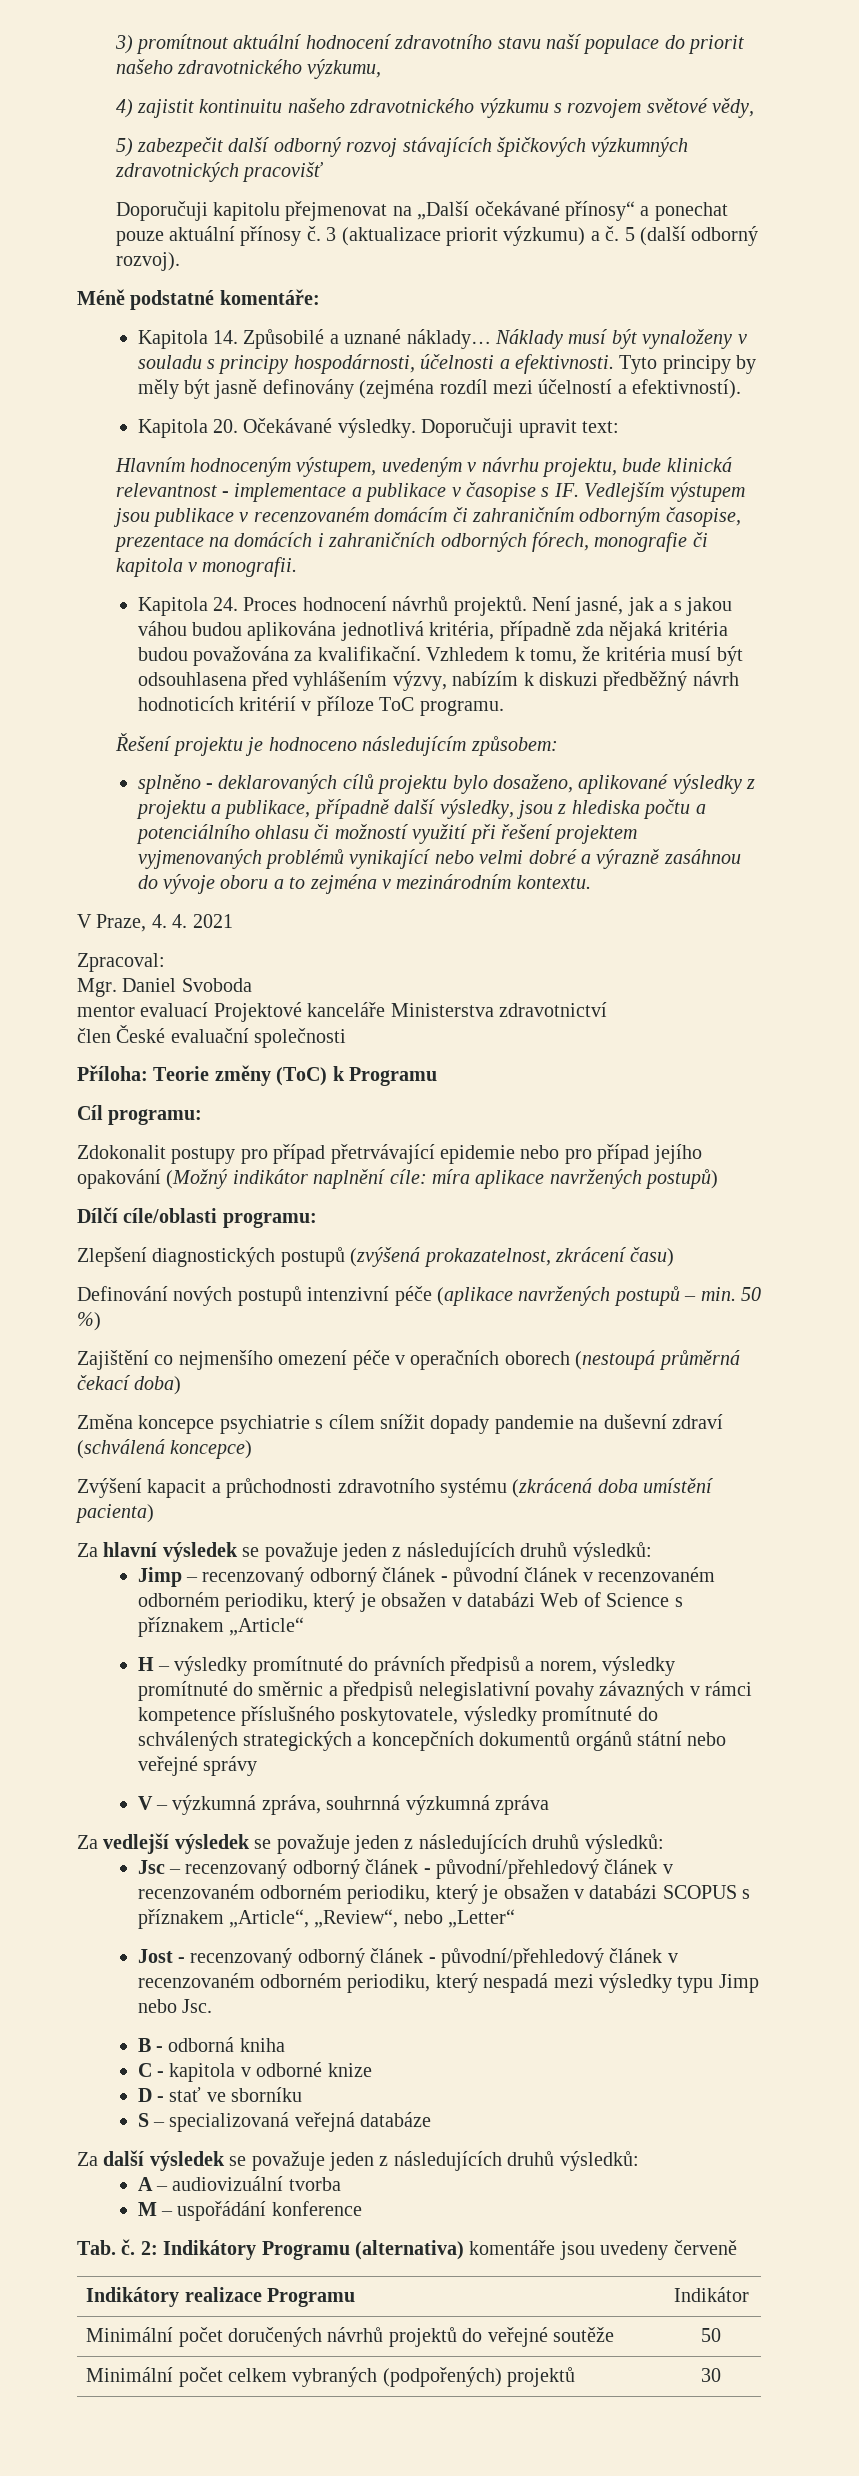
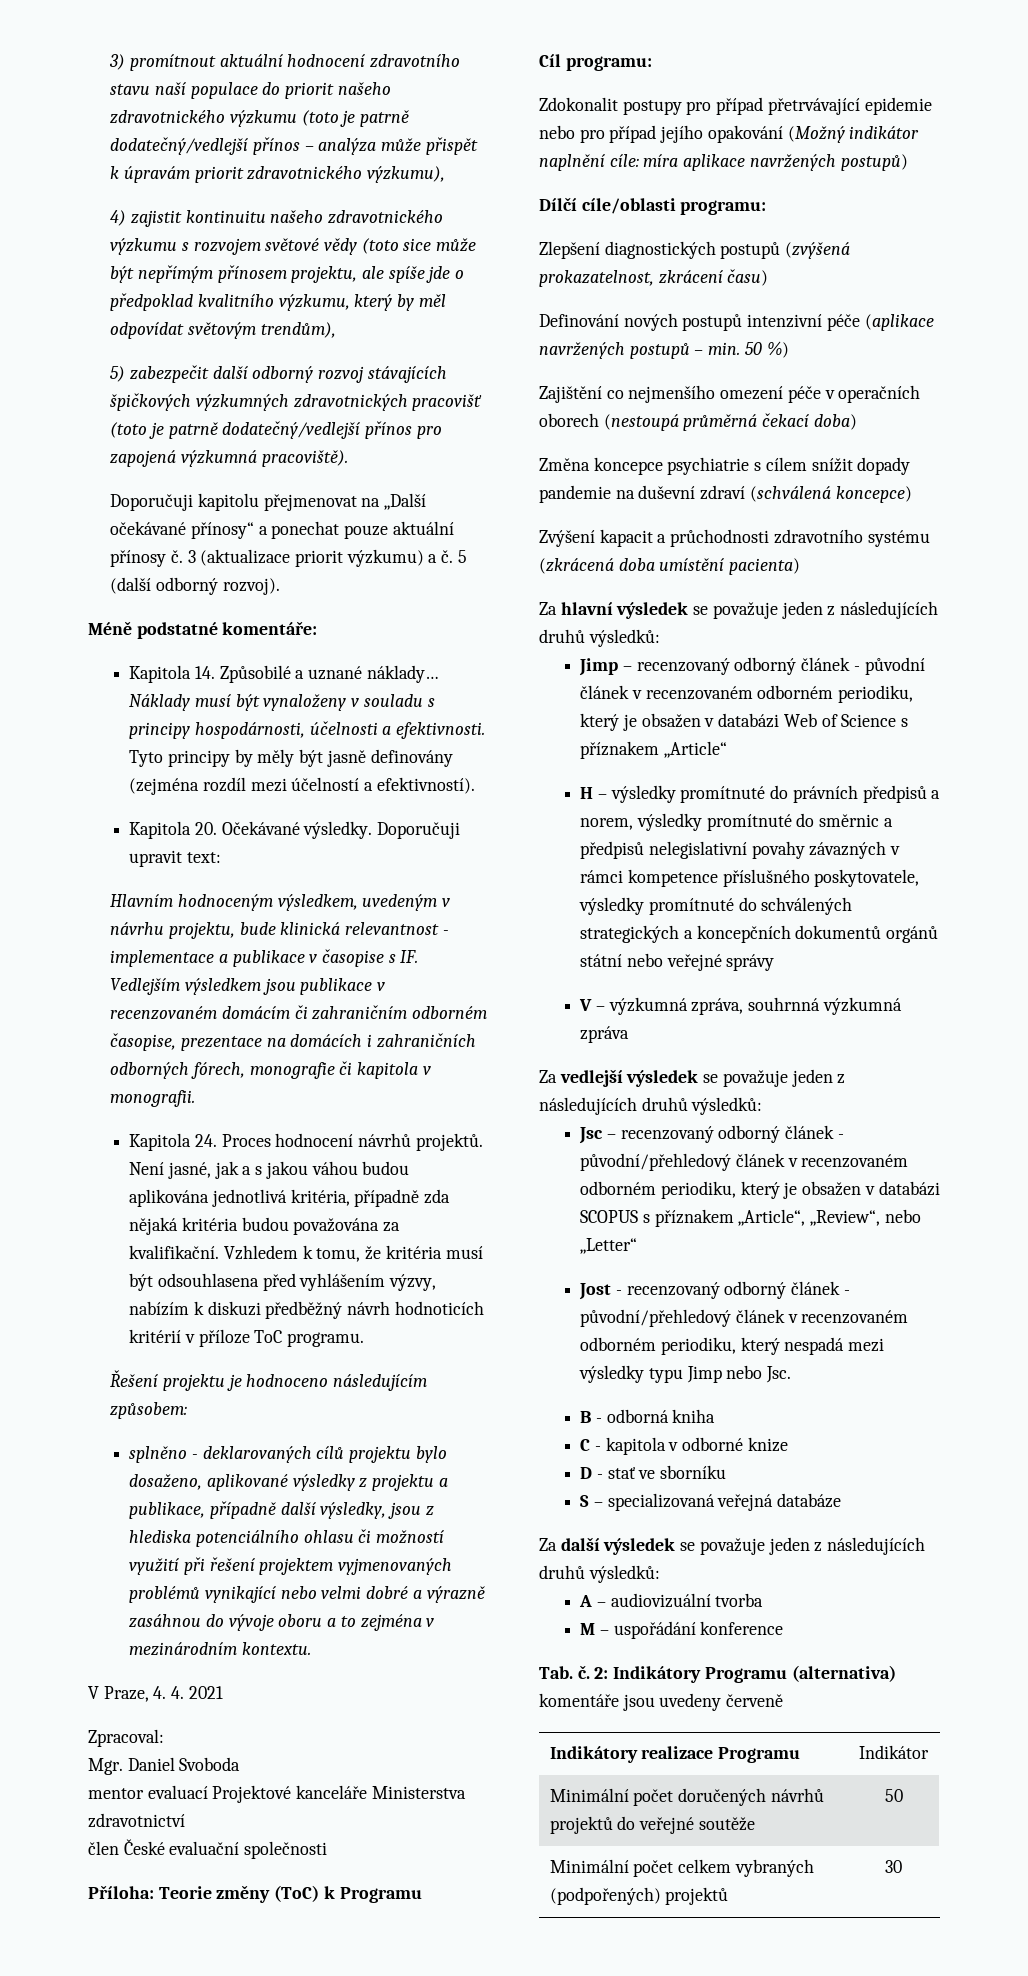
- 3) promítnout aktuální hodnocení zdravotního stavu naší populace do priorit našeho zdravotnického výzkumu,
+ 3) promítnout aktuální hodnocení zdravotního stavu naší populace do priorit našeho zdravotnického výzkumu (toto je patrně dodatečný/vedlejší přínos – analýza může přispět k úpravám priorit zdravotnického výzkumu),
- 4) zajistit kontinuitu našeho zdravotnického výzkumu s rozvojem světové vědy,
+ 4) zajistit kontinuitu našeho zdravotnického výzkumu s rozvojem světové vědy (toto sice může být nepřímým přínosem projektu, ale spíše jde o předpoklad kvalitního výzkumu, který by měl odpovídat světovým trendům),
- 5) zabezpečit další odborný rozvoj stávajících špičkových výzkumných zdravotnických pracovišť
+ 5) zabezpečit další odborný rozvoj stávajících špičkových výzkumných zdravotnických pracovišť (toto je patrně dodatečný/vedlejší přínos pro zapojená výzkumná pracoviště).
- Hlavním hodnoceným výstupem, uvedeným v návrhu projektu, bude klinická relevantnost - implementace a publikace v časopise s IF. Vedlejším výstupem jsou publikace v recenzovaném domácím či zahraničním odborným časopise, prezentace na domácích i zahraničních odborných fórech, monografie či kapitola v monografii.
+ Hlavním hodnoceným výsledkem, uvedeným v návrhu projektu, bude klinická relevantnost - implementace a publikace v časopise s IF. Vedlejším výsledkem jsou publikace v recenzovaném domácím či zahraničním odborném časopise, prezentace na domácích i zahraničních odborných fórech, monografie či kapitola v monografii.
- splněno - deklarovaných cílů projektu bylo dosaženo, aplikované výsledky z projektu a publikace, případně další výsledky, jsou z hlediska počtu a potenciálního ohlasu či možností využití při řešení projektem vyjmenovaných problémů vynikající nebo velmi dobré a výrazně zasáhnou do vývoje oboru a to zejména v mezinárodním kontextu.
+ splněno - deklarovaných cílů projektu bylo dosaženo, aplikované výsledky z projektu a publikace, případně další výsledky, jsou z hlediska potenciálního ohlasu či možností využití při řešení projektem vyjmenovaných problémů vynikající nebo velmi dobré a výrazně zasáhnou do vývoje oboru a to zejména v mezinárodním kontextu.

